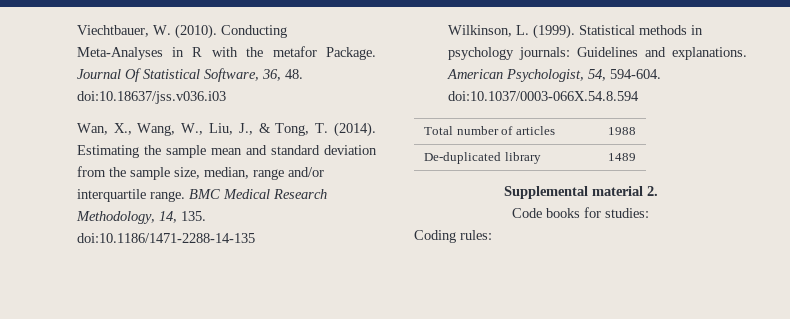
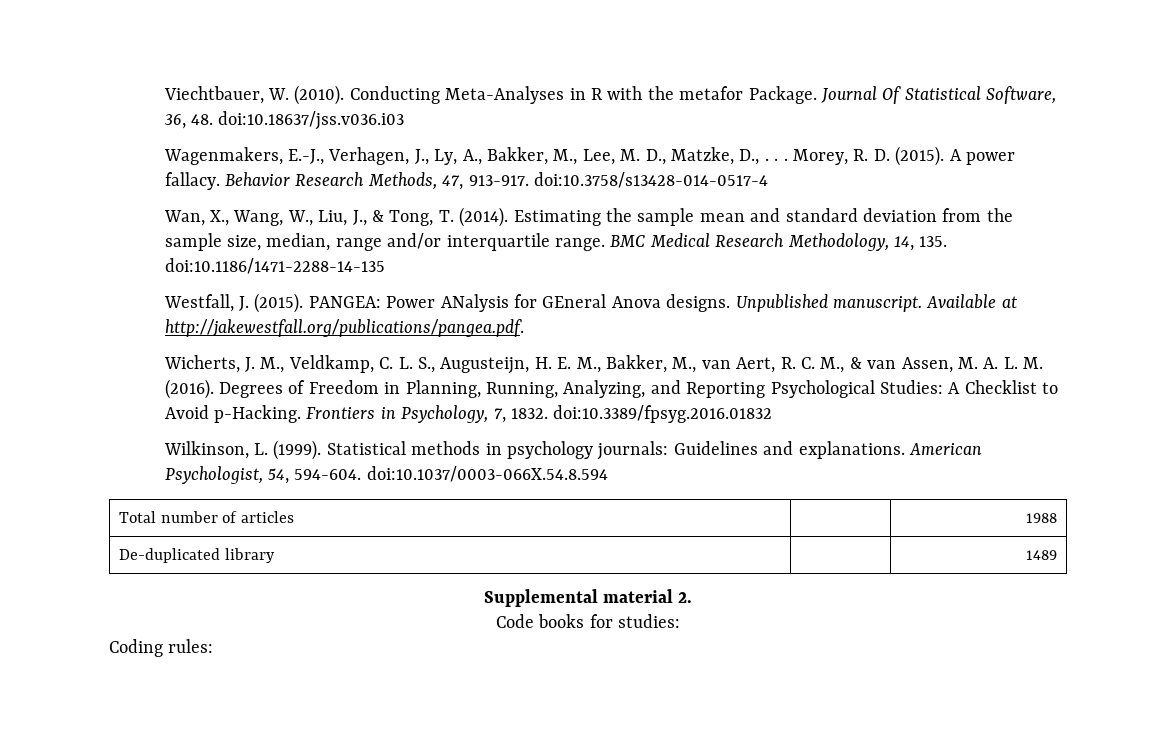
+ Wagenmakers, E.-J., Verhagen, J., Ly, A., Bakker, M., Lee, M. D., Matzke, D., . . . Morey, R. D. (2015). A power fallacy. Behavior Research Methods, 47, 913-917. doi:10.3758/s13428-014-0517-4
+ Westfall, J. (2015). PANGEA: Power ANalysis for GEneral Anova designs. Unpublished manuscript. Available at http://jakewestfall.org/publications/pangea.pdf.
+ Wicherts, J. M., Veldkamp, C. L. S., Augusteijn, H. E. M., Bakker, M., van Aert, R. C. M., & van Assen, M. A. L. M. (2016). Degrees of Freedom in Planning, Running, Analyzing, and Reporting Psychological Studies: A Checklist to Avoid p-Hacking. Frontiers in Psychology, 7, 1832. doi:10.3389/fpsyg.2016.01832

